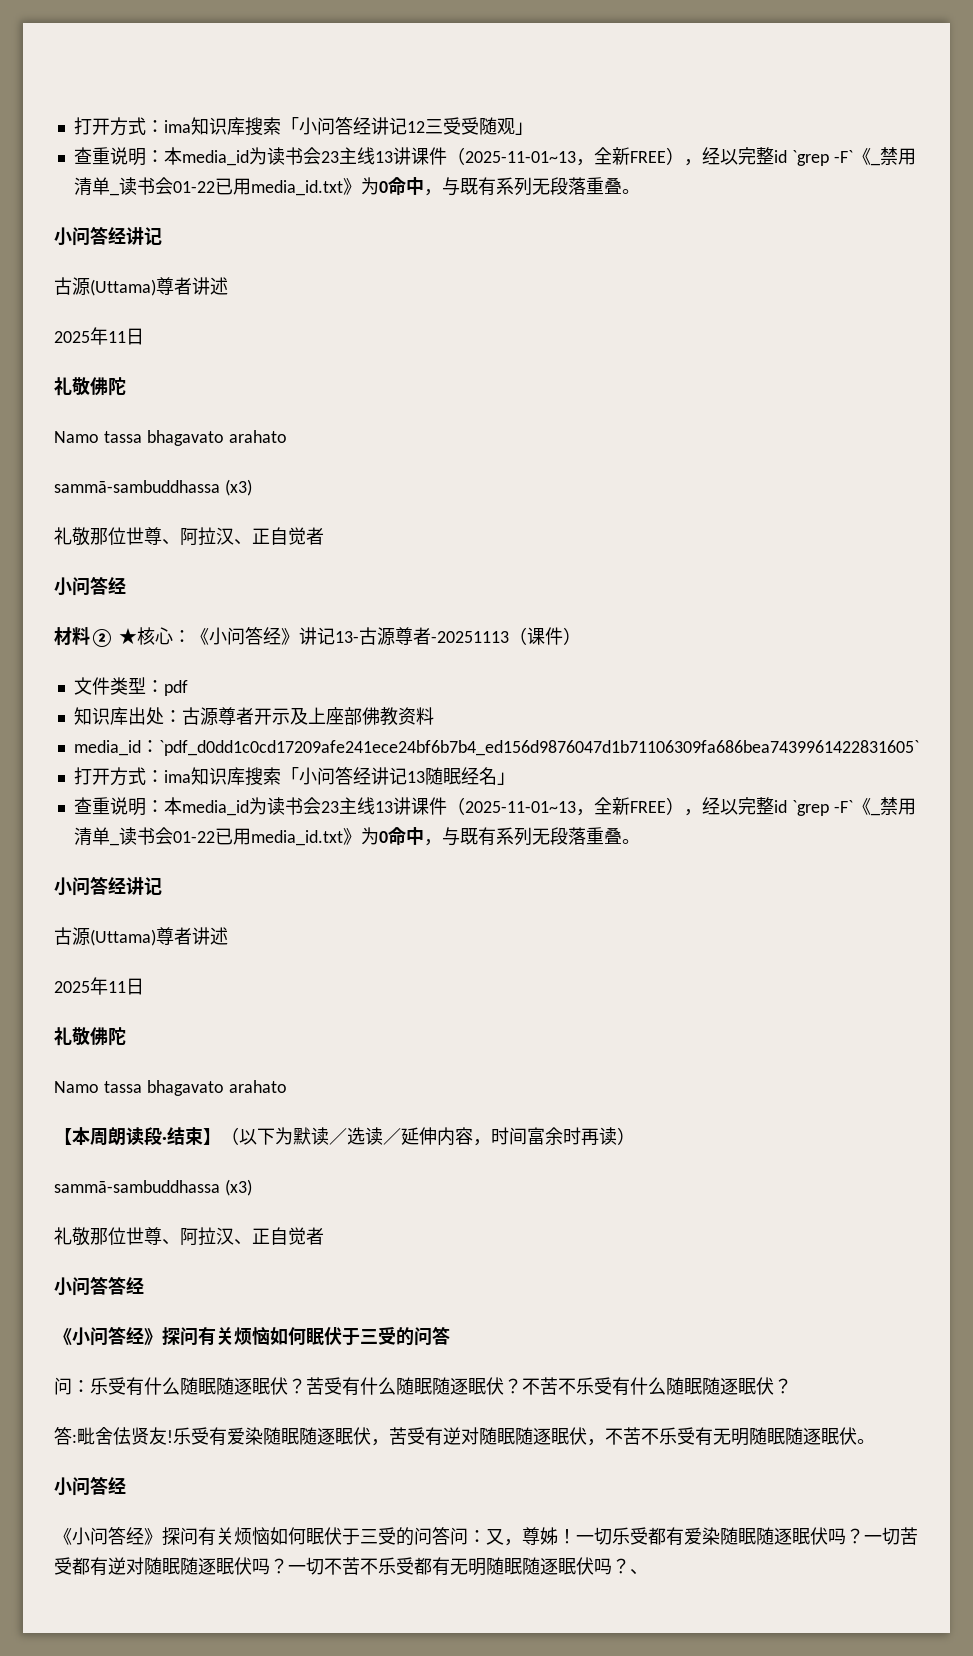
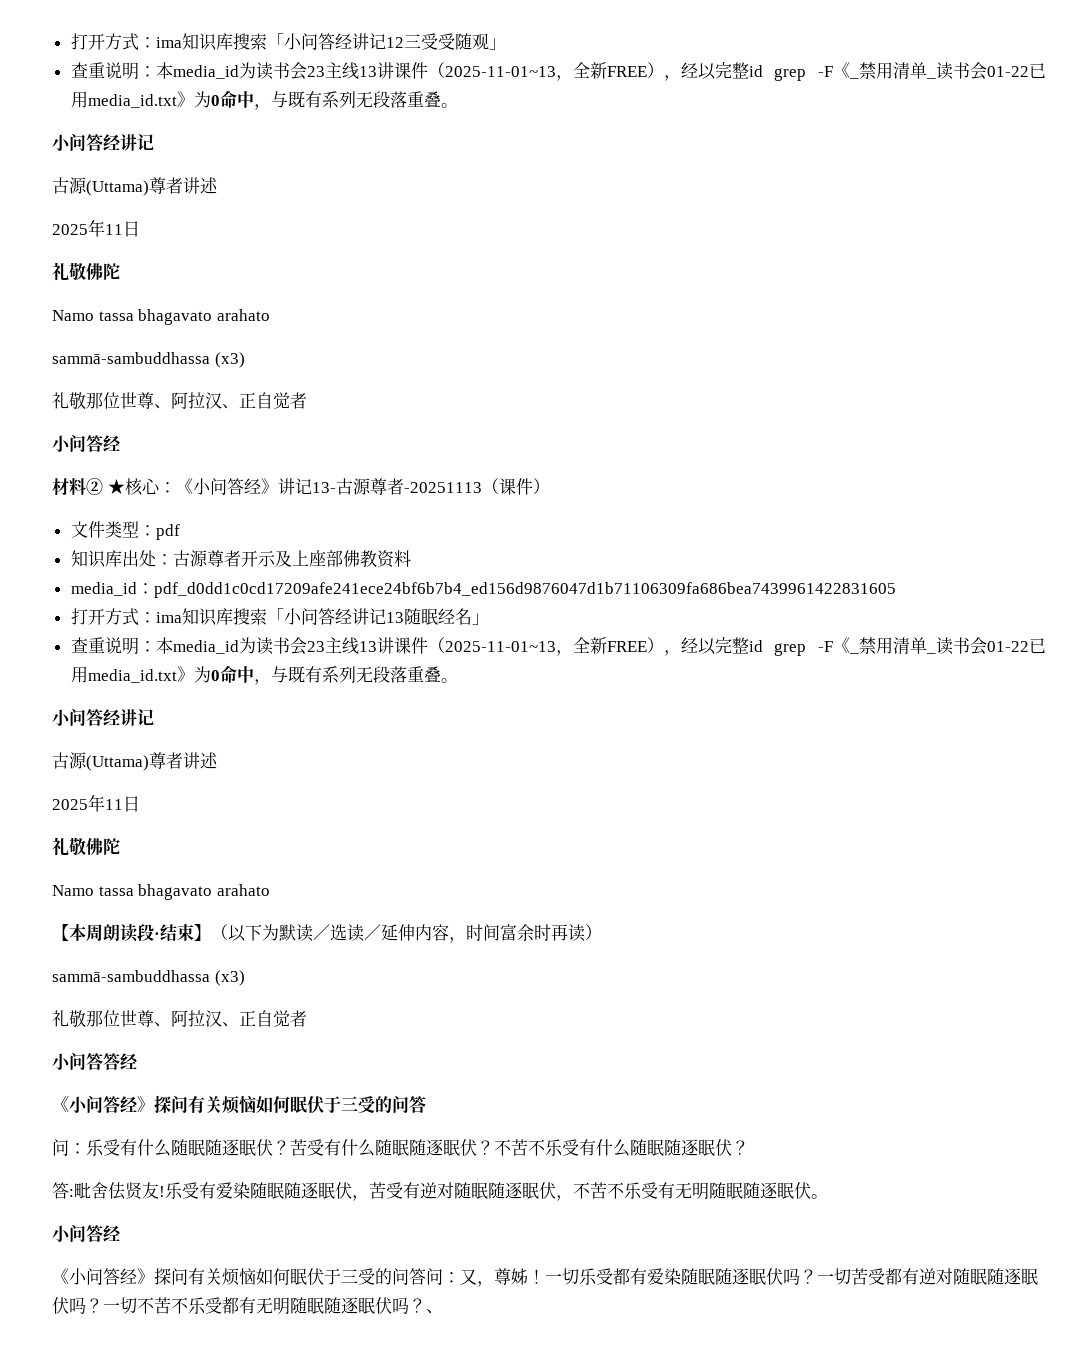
  打开方式：ima知识库搜索「小问答经讲记12三受受随观」
- 查重说明：本media_id为读书会23主线13讲课件（2025-11-01~13，全新FREE），经以完整id `grep -F`《_禁用清单_读书会01-22已用media_id.txt》为0命中，与既有系列无段落重叠。
+ 查重说明：本media_id为读书会23主线13讲课件（2025-11-01~13，全新FREE），经以完整id grep -F《_禁用清单_读书会01-22已用media_id.txt》为0命中，与既有系列无段落重叠。
- media_id：`pdf_d0dd1c0cd17209afe241ece24bf6b7b4_ed156d9876047d1b71106309fa686bea7439961422831605`
+ media_id：pdf_d0dd1c0cd17209afe241ece24bf6b7b4_ed156d9876047d1b71106309fa686bea7439961422831605
  打开方式：ima知识库搜索「小问答经讲记13随眠经名」
- 查重说明：本media_id为读书会23主线13讲课件（2025-11-01~13，全新FREE），经以完整id `grep -F`《_禁用清单_读书会01-22已用media_id.txt》为0命中，与既有系列无段落重叠。
+ 查重说明：本media_id为读书会23主线13讲课件（2025-11-01~13，全新FREE），经以完整id grep -F《_禁用清单_读书会01-22已用media_id.txt》为0命中，与既有系列无段落重叠。

